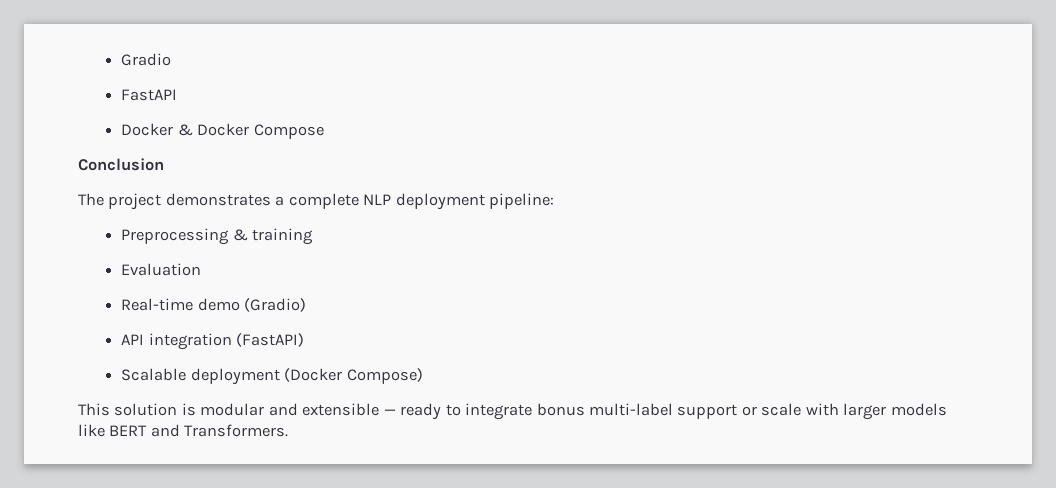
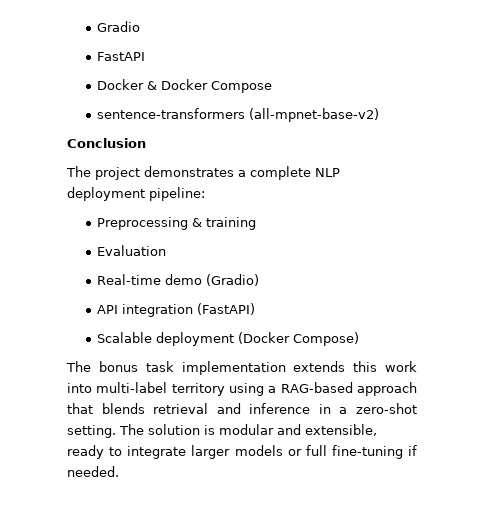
+ sentence-transformers (all-mpnet-base-v2)
- This solution is modular and extensible — ready to integrate bonus multi-label support or scale with larger models like BERT and Transformers.
+ The bonus task implementation extends this work into multi-label territory using a RAG-based approach that blends retrieval and inference in a zero-shot setting. The solution is modular and extensible, ready to integrate larger models or full fine-tuning if needed.

